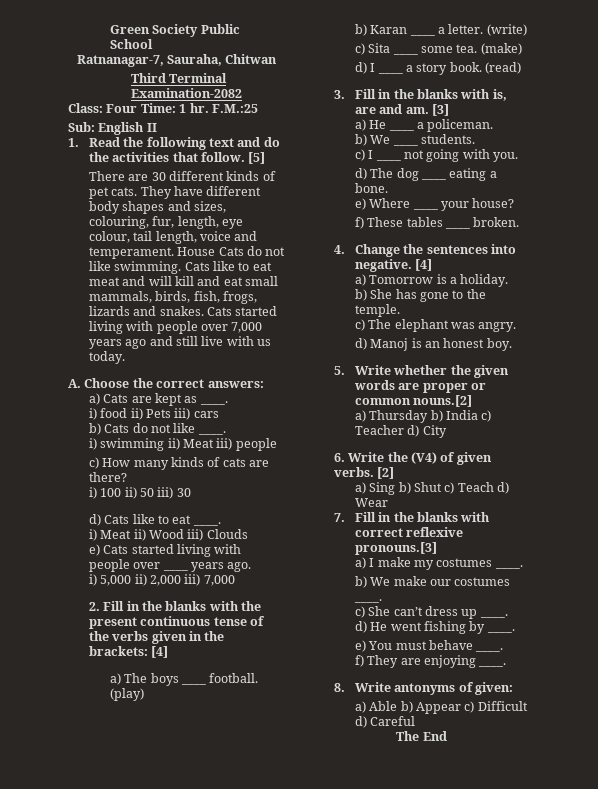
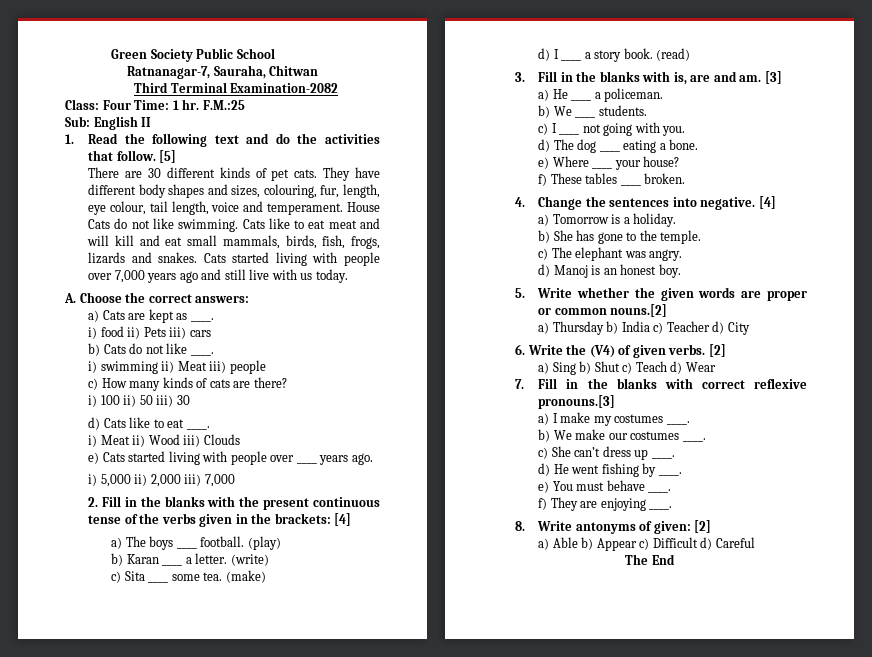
- 8. Write antonyms of given:
+ 8. Write antonyms of given: [2]

